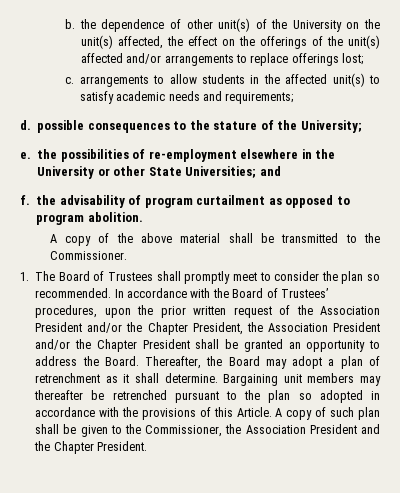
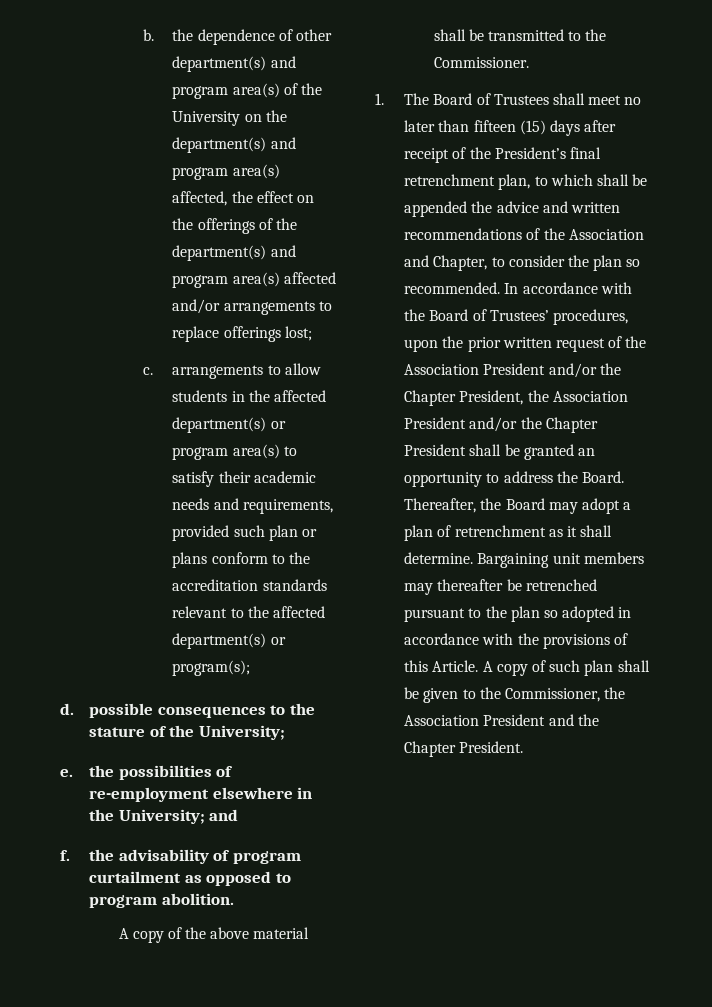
- b. the dependence of other unit(s) of the University on the unit(s) affected, the effect on the offerings of the unit(s) affected and/or arrangements to replace offerings lost;
+ b. the dependence of other department(s) and program area(s) of the University on the department(s) and program area(s) affected, the effect on the offerings of the department(s) and program area(s) affected and/or arrangements to replace offerings lost;
- c. arrangements to allow students in the affected unit(s) to satisfy academic needs and requirements;
+ c. arrangements to allow students in the affected department(s) or program area(s) to satisfy their academic needs and requirements, provided such plan or plans conform to the accreditation standards relevant to the affected department(s) or program(s);
- e. the possibilities of re-employment elsewhere in the University or other State Universities; and
+ e. the possibilities of re-employment elsewhere in the University; and
- 1. The Board of Trustees shall promptly meet to consider the plan so recommended.
+ 1. The Board of Trustees shall meet no later than fifteen (15) days after receipt of the President’s final retrenchment plan, to which shall be appended the advice and written recommendations of the Association and Chapter, to consider the plan so recommended.

